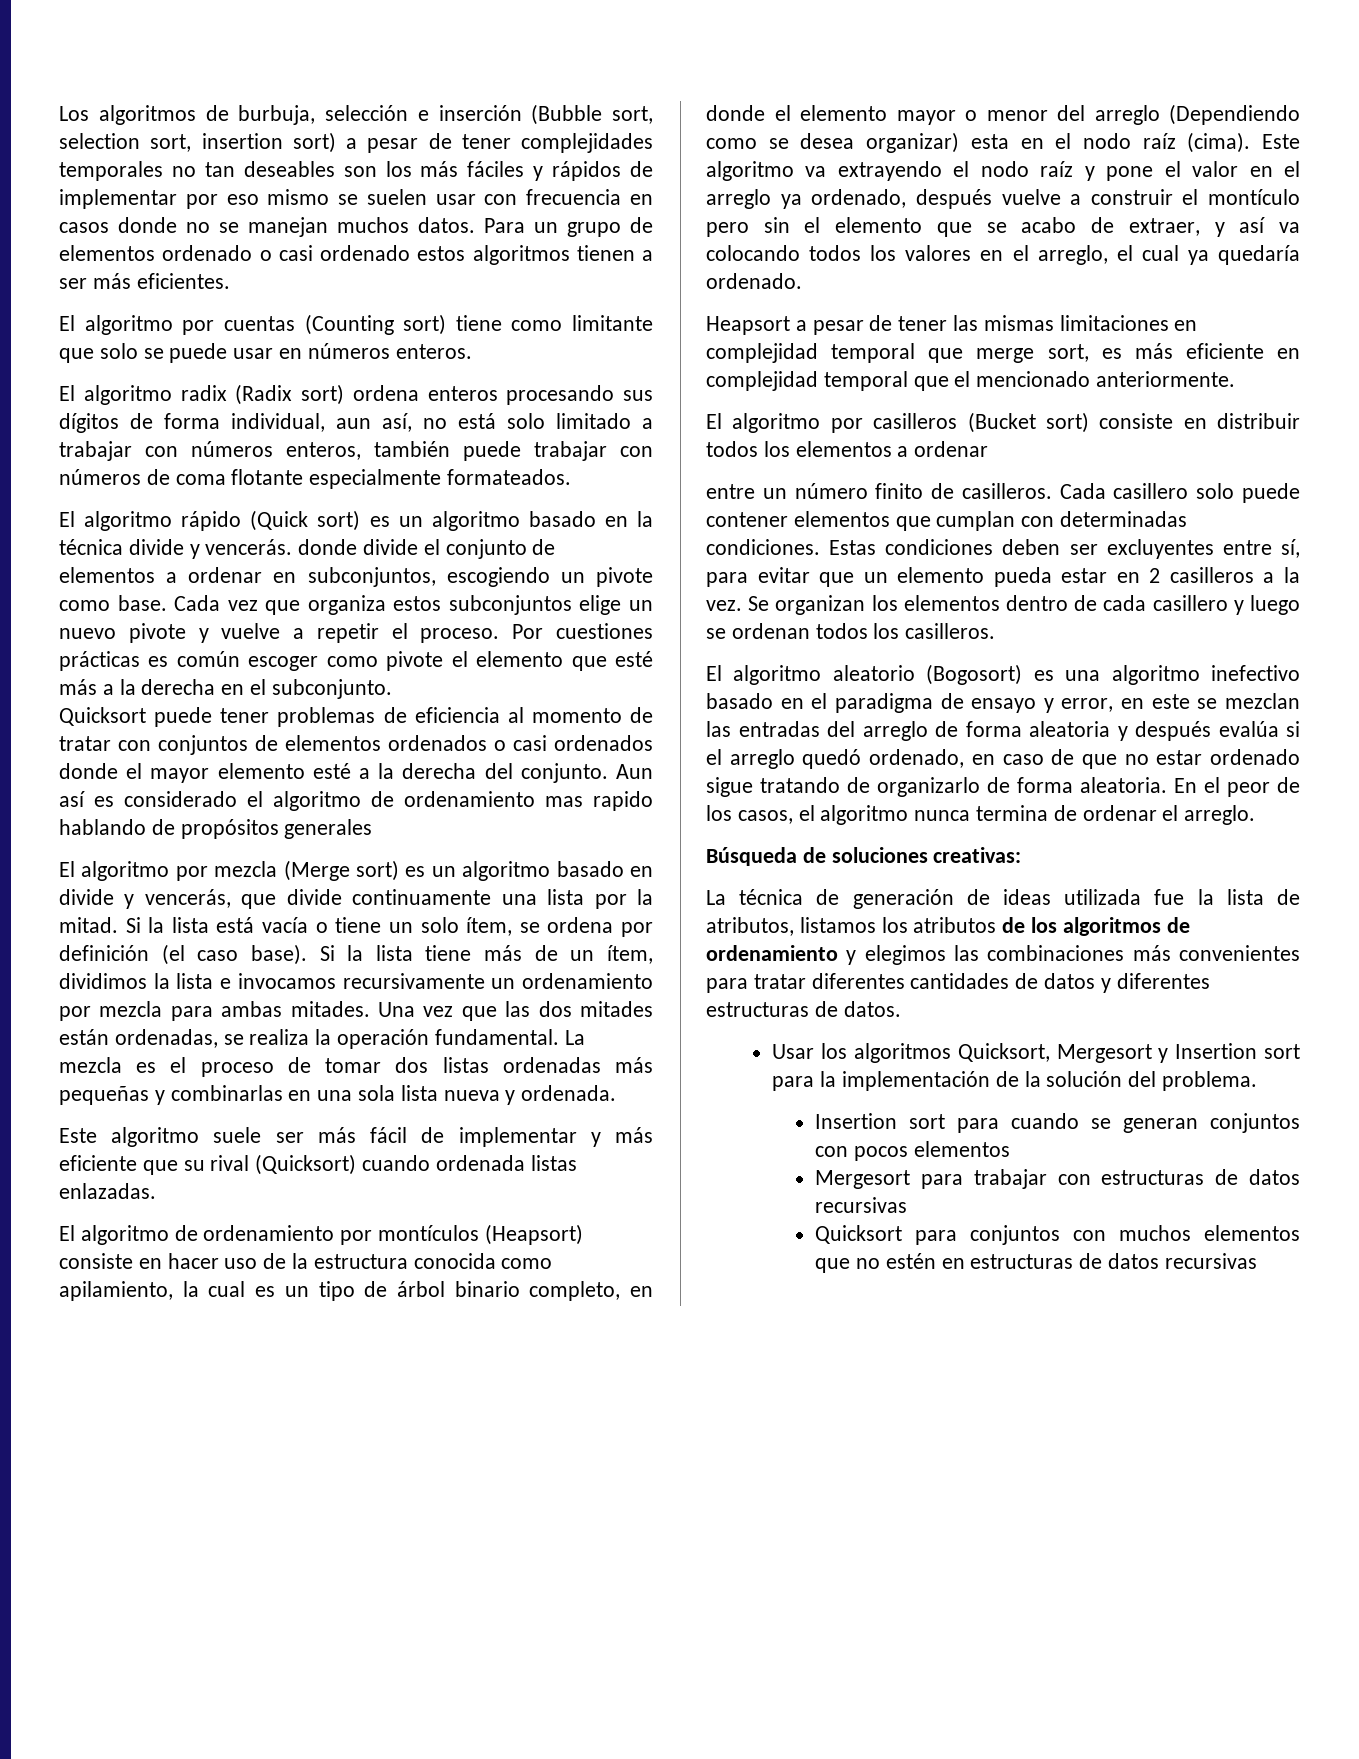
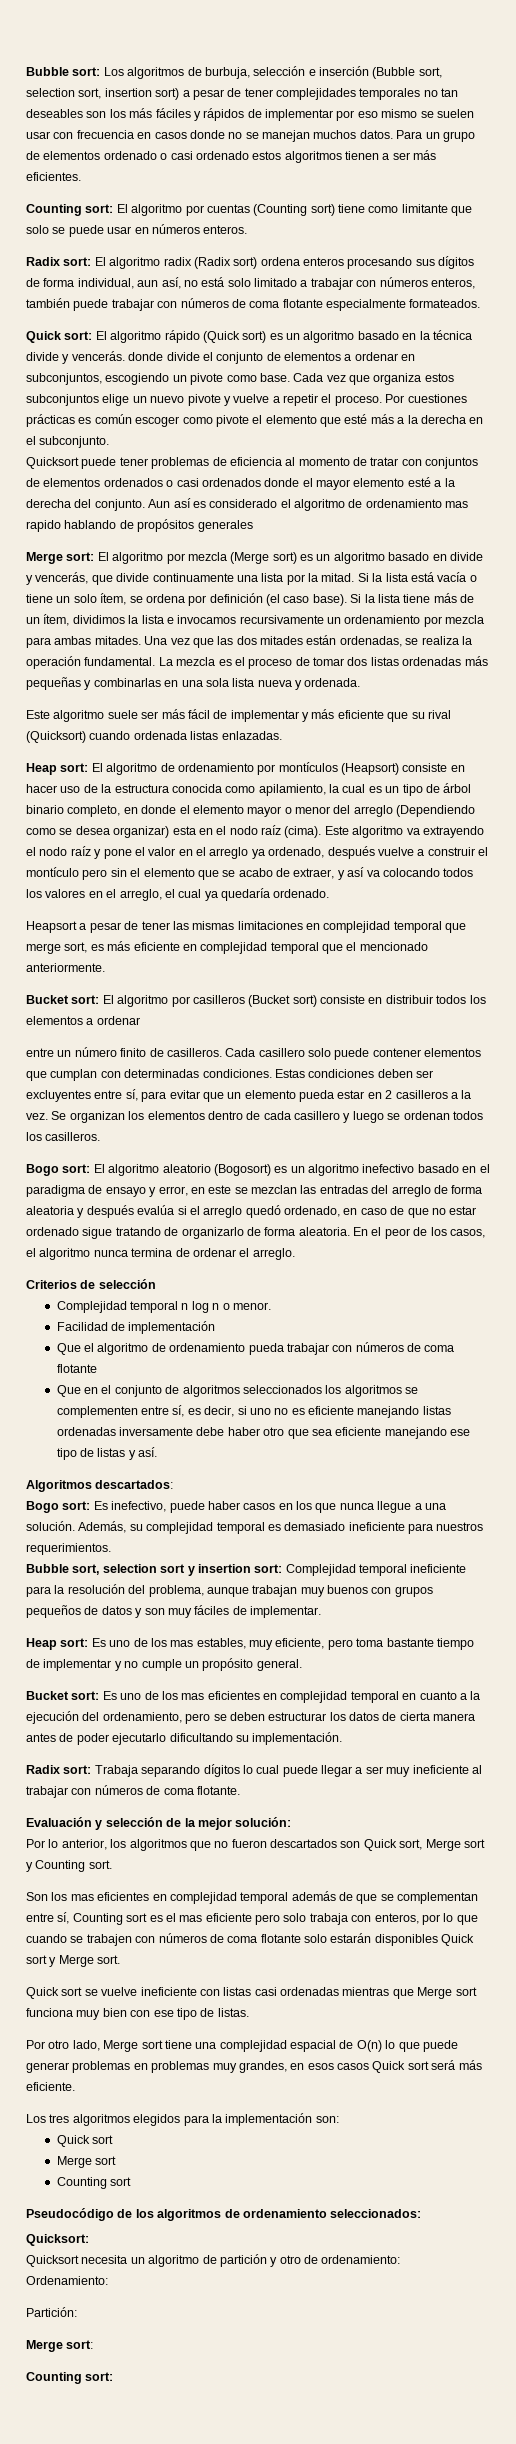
- Los algoritmos de burbuja, selección e inserción (Bubble sort, selection sort, insertion sort) a pesar de tener complejidades temporales no tan deseables son los más fáciles y rápidos de implementar por eso mismo se suelen usar con frecuencia en casos donde no se manejan muchos datos.
+ Bubble sort: Los algoritmos de burbuja, selección e inserción (Bubble sort, selection sort, insertion sort) a pesar de tener complejidades temporales no tan deseables son los más fáciles y rápidos de implementar por eso mismo se suelen usar con frecuencia en casos donde no se manejan muchos datos.
- El algoritmo por cuentas (Counting sort) tiene como limitante que solo se puede usar en números enteros.
+ Counting sort: El algoritmo por cuentas (Counting sort) tiene como limitante que solo se puede usar en números enteros.
- El algoritmo radix (Radix sort) ordena enteros procesando sus dígitos de forma individual, aun así, no está solo limitado a trabajar con números enteros, también puede trabajar con números de coma flotante especialmente formateados.
+ Radix sort: El algoritmo radix (Radix sort) ordena enteros procesando sus dígitos de forma individual, aun así, no está solo limitado a trabajar con números enteros, también puede trabajar con números de coma flotante especialmente formateados.
- El algoritmo rápido (Quick sort) es un algoritmo basado en la técnica divide y vencerás. donde divide el conjunto de elementos a ordenar en subconjuntos, escogiendo un pivote como base.
+ Quick sort: El algoritmo rápido (Quick sort) es un algoritmo basado en la técnica divide y vencerás. donde divide el conjunto de elementos a ordenar en subconjuntos, escogiendo un pivote como base.
- El algoritmo por mezcla (Merge sort) es un algoritmo basado en divide y vencerás, que divide continuamente una lista por la mitad.
+ Merge sort: El algoritmo por mezcla (Merge sort) es un algoritmo basado en divide y vencerás, que divide continuamente una lista por la mitad.
- El algoritmo de ordenamiento por montículos (Heapsort) consiste en hacer uso de la estructura conocida como apilamiento, la cual es un tipo de árbol binario completo, en donde el elemento mayor o menor del arreglo (Dependiendo como se desea organizar) esta en el nodo raíz (cima).
+ Heap sort: El algoritmo de ordenamiento por montículos (Heapsort) consiste en hacer uso de la estructura conocida como apilamiento, la cual es un tipo de árbol binario completo, en donde el elemento mayor o menor del arreglo (Dependiendo como se desea organizar) esta en el nodo raíz (cima).
- El algoritmo por casilleros (Bucket sort) consiste en distribuir todos los elementos a ordenar
+ Bucket sort: El algoritmo por casilleros (Bucket sort) consiste en distribuir todos los elementos a ordenar
- El algoritmo aleatorio (Bogosort) es una algoritmo inefectivo basado en el paradigma de ensayo y error, en este se mezclan las entradas del arreglo de forma aleatoria y después evalúa si el arreglo quedó ordenado, en caso de que no estar ordenado sigue tratando de organizarlo de forma aleatoria.
+ Bogo sort: El algoritmo aleatorio (Bogosort) es un algoritmo inefectivo basado en el paradigma de ensayo y error, en este se mezclan las entradas del arreglo de forma aleatoria y después evalúa si el arreglo quedó ordenado, en caso de que no estar ordenado sigue tratando de organizarlo de forma aleatoria.
- Búsqueda de soluciones creativas:
- La técnica de generación de ideas utilizada fue la lista de atributos, listamos los atributos de los algoritmos de ordenamiento y elegimos las combinaciones más convenientes para tratar diferentes cantidades de datos y diferentes estructuras de datos.
- Usar los algoritmos Quicksort, Mergesort y Insertion sort para la implementación de la solución del problema.
- Insertion sort para cuando se generan conjuntos con pocos elementos
- Mergesort para trabajar con estructuras de datos recursivas
- Quicksort para conjuntos con muchos elementos que no estén en estructuras de datos recursivas
+ Criterios de selección
+ Complejidad temporal n log n o menor.
+ Facilidad de implementación
+ Que el algoritmo de ordenamiento pueda trabajar con números de coma flotante
+ Que en el conjunto de algoritmos seleccionados los algoritmos se complementen entre sí, es decir, si uno no es eficiente manejando listas ordenadas inversamente debe haber otro que sea eficiente manejando ese tipo de listas y así.
+ Algoritmos descartados:
+ Bogo sort: Es inefectivo, puede haber casos en los que nunca llegue a una solución. Además, su complejidad temporal es demasiado ineficiente para nuestros requerimientos.
+ Bubble sort, selection sort y insertion sort: Complejidad temporal ineficiente para la resolución del problema, aunque trabajan muy buenos con grupos pequeños de datos y son muy fáciles de implementar.
+ Heap sort: Es uno de los mas estables, muy eficiente, pero toma bastante tiempo de implementar y no cumple un propósito general.
+ Bucket sort: Es uno de los mas eficientes en complejidad temporal en cuanto a la ejecución del ordenamiento, pero se deben estructurar los datos de cierta manera antes de poder ejecutarlo dificultando su implementación.
+ Radix sort: Trabaja separando dígitos lo cual puede llegar a ser muy ineficiente al trabajar con números de coma flotante.
+ Evaluación y selección de la mejor solución:
+ Por lo anterior, los algoritmos que no fueron descartados son Quick sort, Merge sort y Counting sort.
+ Son los mas eficientes en complejidad temporal además de que se complementan entre sí, Counting sort es el mas eficiente pero solo trabaja con enteros, por lo que cuando se trabajen con números de coma flotante solo estarán disponibles Quick sort y Merge sort.
+ Quick sort se vuelve ineficiente con listas casi ordenadas mientras que Merge sort funciona muy bien con ese tipo de listas.
+ Por otro lado, Merge sort tiene una complejidad espacial de O(n) lo que puede generar problemas en problemas muy grandes, en esos casos Quick sort será más eficiente.
+ Los tres algoritmos elegidos para la implementación son:
+ Quick sort
+ Merge sort
+ Counting sort
+ Pseudocódigo de los algoritmos de ordenamiento seleccionados:
+ Quicksort:
+ Quicksort necesita un algoritmo de partición y otro de ordenamiento:
+ Ordenamiento:
+ Partición:
+ Merge sort:
+ Counting sort:

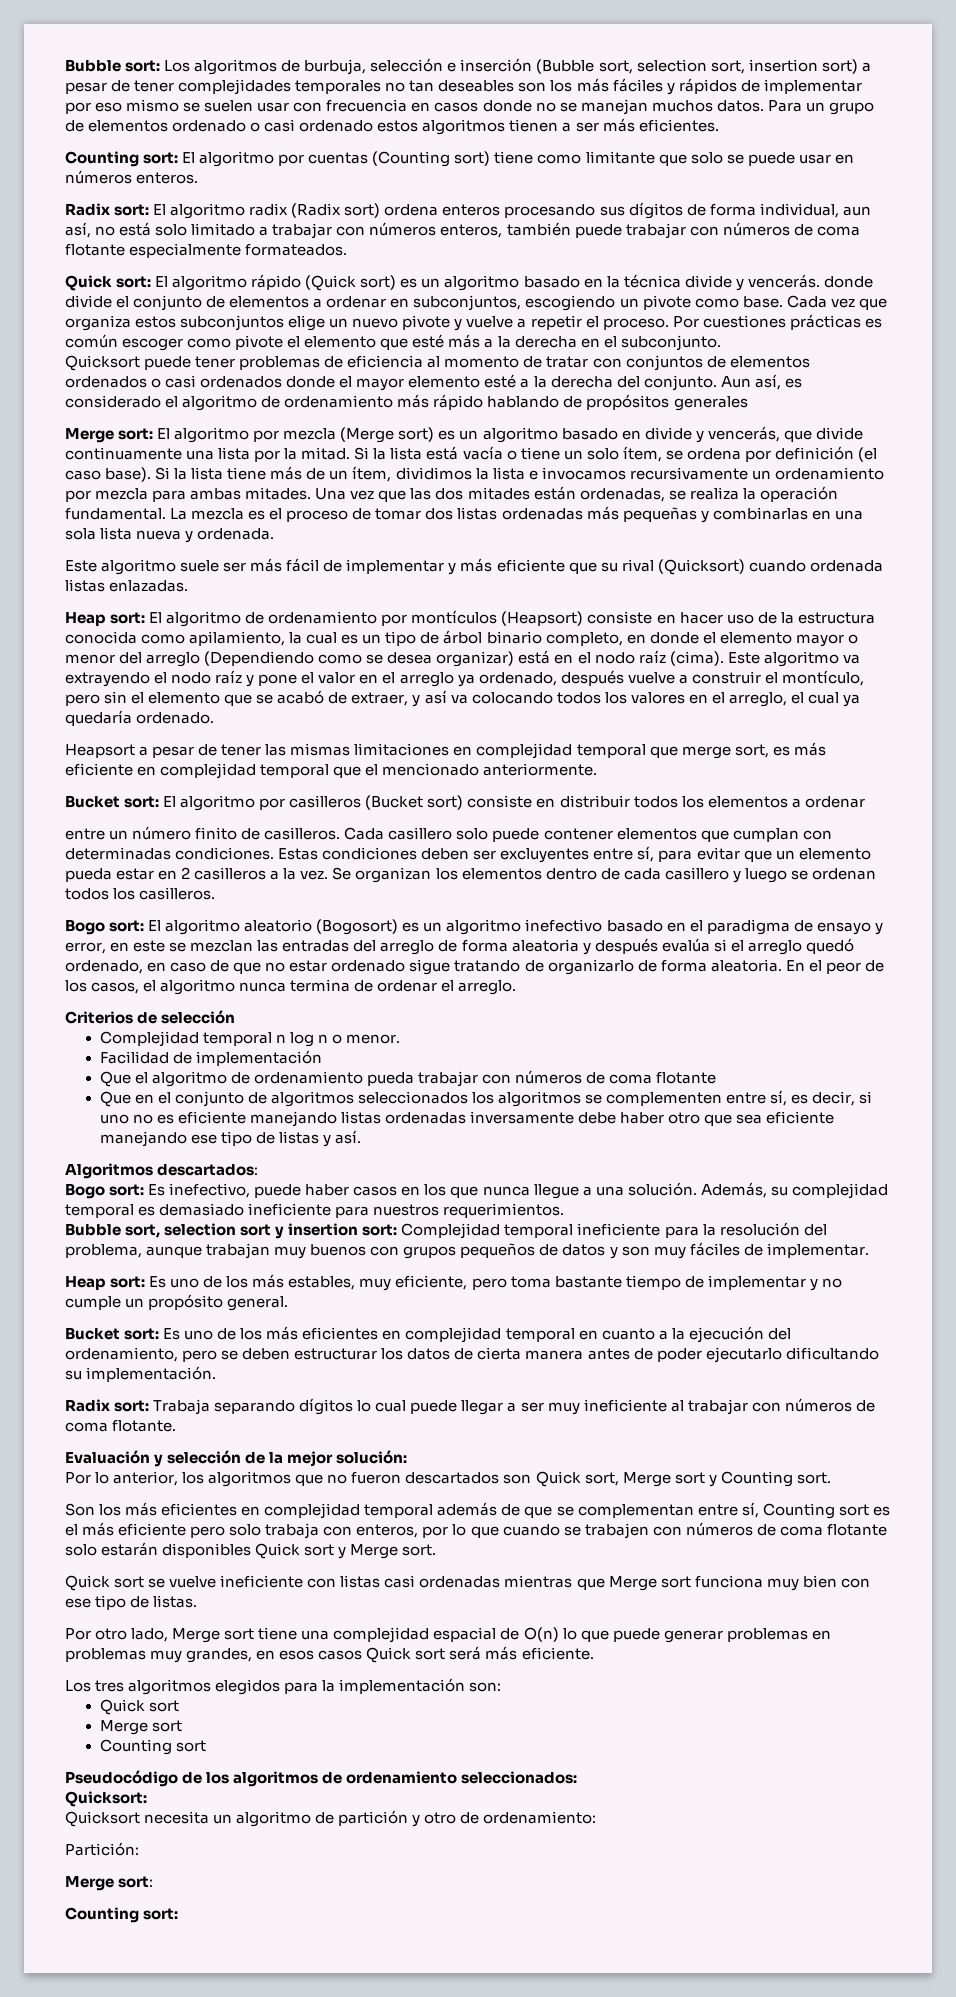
- Aun así es considerado el algoritmo de ordenamiento mas rapido hablando de propósitos generales
+ Aun así, es considerado el algoritmo de ordenamiento más rápido hablando de propósitos generales
- Heap sort: El algoritmo de ordenamiento por montículos (Heapsort) consiste en hacer uso de la estructura conocida como apilamiento, la cual es un tipo de árbol binario completo, en donde el elemento mayor o menor del arreglo (Dependiendo como se desea organizar) esta en el nodo raíz (cima).
+ Heap sort: El algoritmo de ordenamiento por montículos (Heapsort) consiste en hacer uso de la estructura conocida como apilamiento, la cual es un tipo de árbol binario completo, en donde el elemento mayor o menor del arreglo (Dependiendo como se desea organizar) está en el nodo raíz (cima).
- Este algoritmo va extrayendo el nodo raíz y pone el valor en el arreglo ya ordenado, después vuelve a construir el montículo pero sin el elemento que se acabo de extraer, y así va colocando todos los valores en el arreglo, el cual ya quedaría ordenado.
+ Este algoritmo va extrayendo el nodo raíz y pone el valor en el arreglo ya ordenado, después vuelve a construir el montículo, pero sin el elemento que se acabó de extraer, y así va colocando todos los valores en el arreglo, el cual ya quedaría ordenado.
- Heap sort: Es uno de los mas estables, muy eficiente, pero toma bastante tiempo de implementar y no cumple un propósito general.
+ Heap sort: Es uno de los más estables, muy eficiente, pero toma bastante tiempo de implementar y no cumple un propósito general.
- Bucket sort: Es uno de los mas eficientes en complejidad temporal en cuanto a la ejecución del ordenamiento, pero se deben estructurar los datos de cierta manera antes de poder ejecutarlo dificultando su implementación.
+ Bucket sort: Es uno de los más eficientes en complejidad temporal en cuanto a la ejecución del ordenamiento, pero se deben estructurar los datos de cierta manera antes de poder ejecutarlo dificultando su implementación.
- Son los mas eficientes en complejidad temporal además de que se complementan entre sí, Counting sort es el mas eficiente pero solo trabaja con enteros, por lo que cuando se trabajen con números de coma flotante solo estarán disponibles Quick sort y Merge sort.
+ Son los más eficientes en complejidad temporal además de que se complementan entre sí, Counting sort es el más eficiente pero solo trabaja con enteros, por lo que cuando se trabajen con números de coma flotante solo estarán disponibles Quick sort y Merge sort.
- Ordenamiento:

